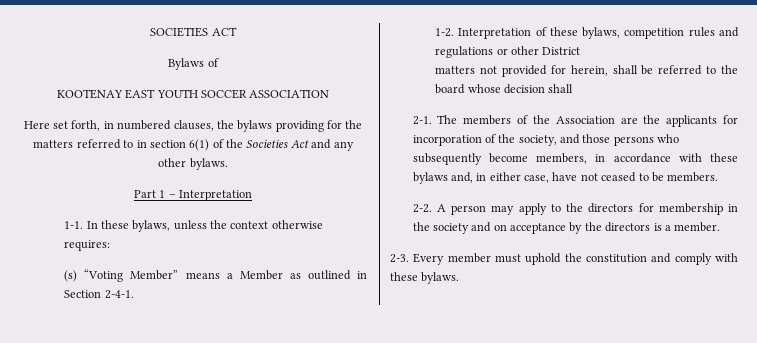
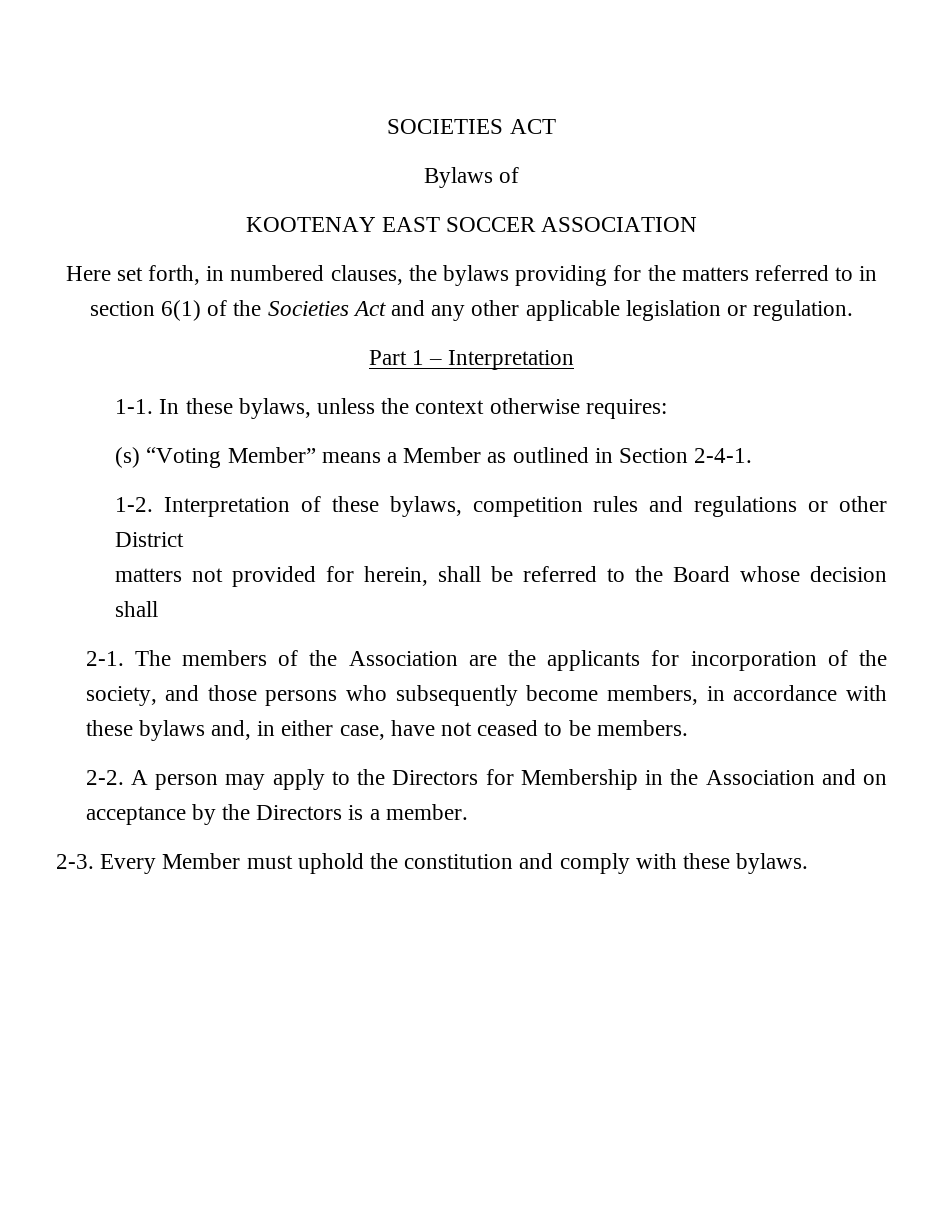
- KOOTENAY EAST YOUTH SOCCER ASSOCIATION
+ KOOTENAY EAST SOCCER ASSOCIATION
- Here set forth, in numbered clauses, the bylaws providing for the matters referred to in section 6(1) of the Societies Act and any other bylaws.
+ Here set forth, in numbered clauses, the bylaws providing for the matters referred to in section 6(1) of the Societies Act and any other applicable legislation or regulation.
- matters not provided for herein, shall be referred to the board whose decision shall
+ matters not provided for herein, shall be referred to the Board whose decision shall
- A person may apply to the directors for membership in the society and on acceptance by the directors is a member.
+ A person may apply to the Directors for Membership in the Association and on acceptance by the Directors is a member.
- Every member must uphold the constitution and comply with these bylaws.
+ Every Member must uphold the constitution and comply with these bylaws.

